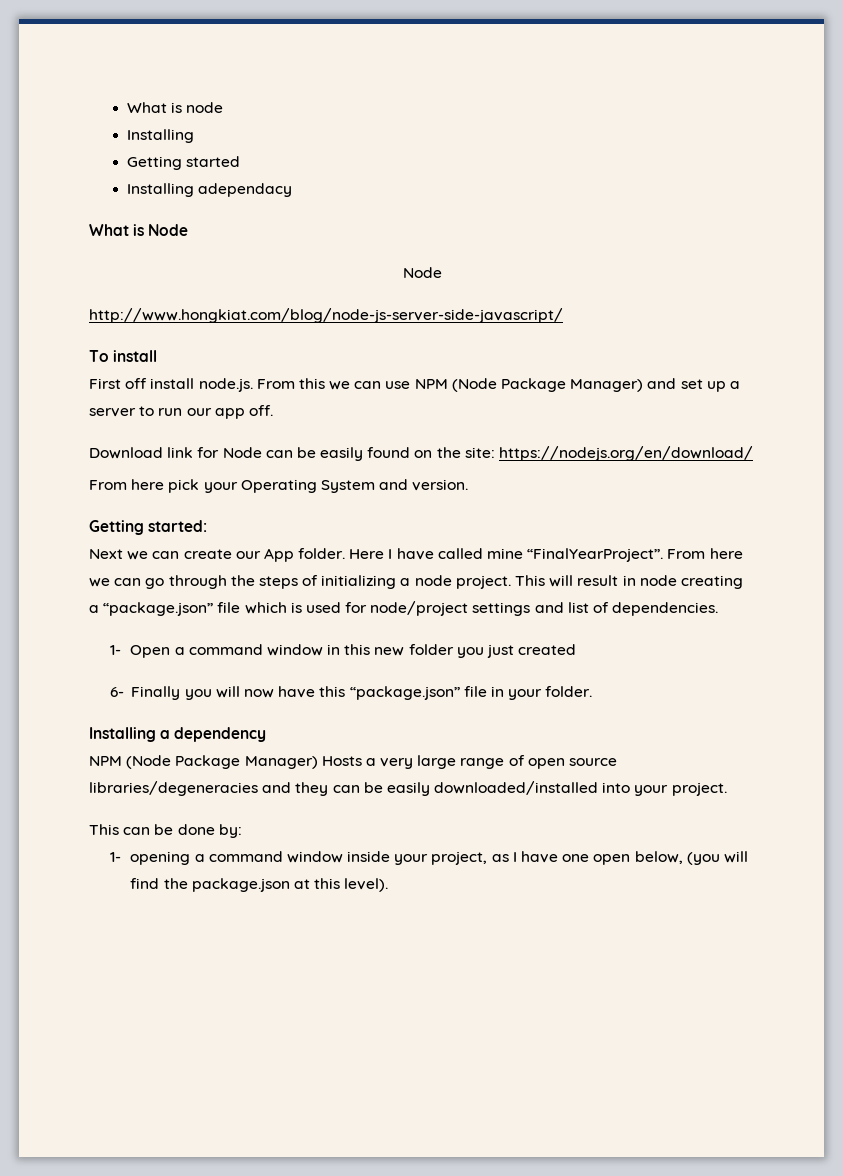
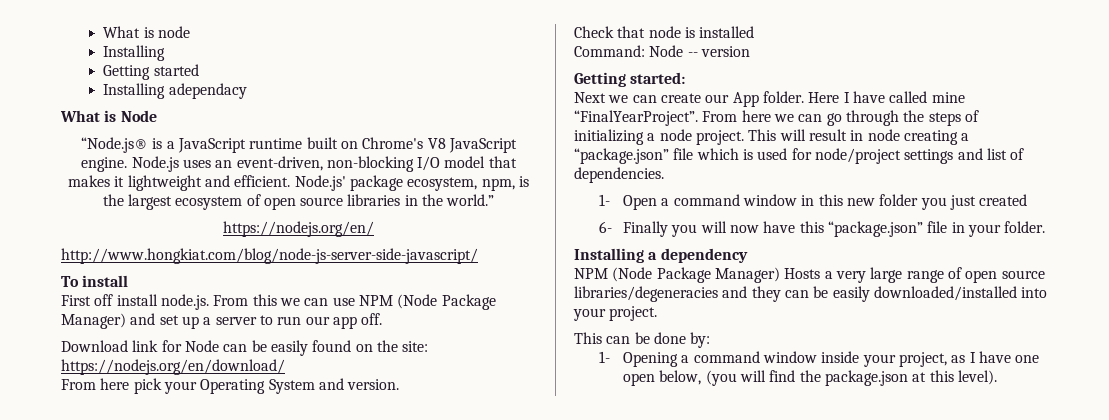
  What is Node
- Node
+ “Node.js® is a JavaScript runtime built on Chrome's V8 JavaScript engine. Node.js uses an event-driven, non-blocking I/O model that makes it lightweight and efficient. Node.js' package ecosystem, npm, is the largest ecosystem of open source libraries in the world.”
+ https://nodejs.org/en/
+ Check that node is installed
+ Command: Node -- version
- 1- opening a command window inside your project, as I have one open below, (you will find the package.json at this level).
+ 1- Opening a command window inside your project, as I have one open below, (you will find the package.json at this level).

